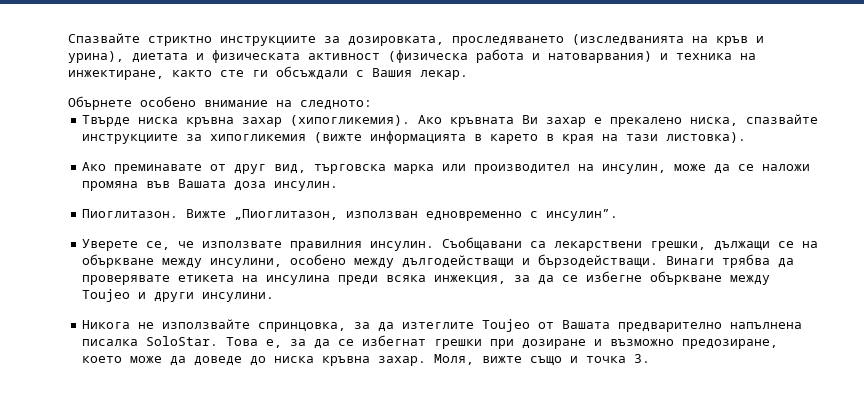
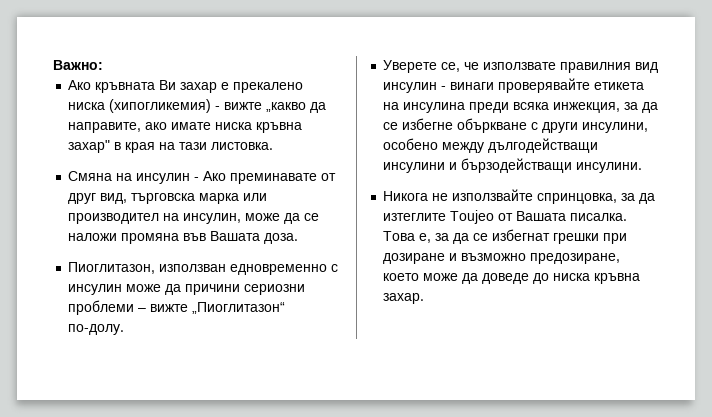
- Спазвайте стриктно инструкциите за дозировката, проследяването (изследванията на кръв и урина), диетата и физическата активност (физическа работа и натоварвания) и техника на инжектиране, както сте ги обсъждали с Вашия лекар.
- Обърнете особено внимание на следното:
- Твърде ниска кръвна захар (хипогликемия). Ако кръвната Ви захар е прекалено ниска, спазвайте инструкциите за хипогликемия (вижте информацията в карето в края на тази листовка).
- Ако преминавате от друг вид, търговска марка или производител на инсулин, може да се наложи промяна във Вашата доза инсулин.
- Пиоглитазон. Вижте „Пиоглитазон, използван едновременно с инсулин”.
+ Важно:
+ Ако кръвната Ви захар е прекалено ниска (хипогликемия) - вижте „какво да направите, ако имате ниска кръвна захар" в края на тази листовка.
+ Смяна на инсулин - Ако преминавате от друг вид, търговска марка или производител на инсулин, може да се наложи промяна във Вашата доза.
+ Пиоглитазон, използван едновременно с инсулин може да причини сериозни проблеми – вижте „Пиоглитазон“ по-долу.
- Уверете се, че използвате правилния инсулин. Съобщавани са лекарствени грешки, дължащи се на объркване между инсулини, особено между дългодействащи и бързодействащи. Винаги трябва да проверявате етикета на инсулина преди всяка инжекция, за да се избегне объркване между Toujeo и други инсулини.
+ Уверете се, че използвате правилния вид инсулин - винаги проверявайте етикета на инсулина преди всяка инжекция, за да се избегне объркване с други инсулини, особено между дългодействащи инсулини и бързодействащи инсулини.
- Никога не използвайте спринцовка, за да изтеглите Toujeo от Вашата предварително напълнена писалка SoloStar.
+ Никога не използвайте спринцовка, за да изтеглите Toujeo от Вашата писалка.
- Моля, вижте също и точка 3.

